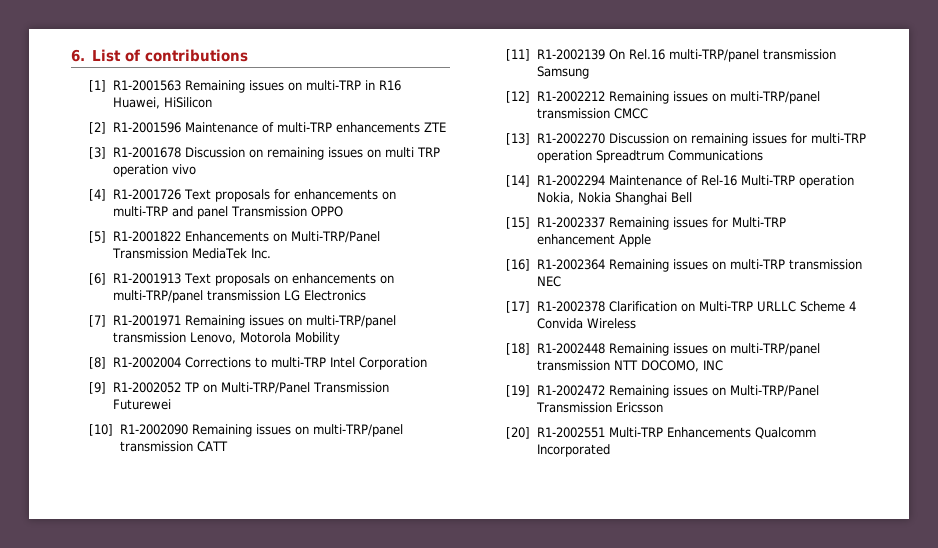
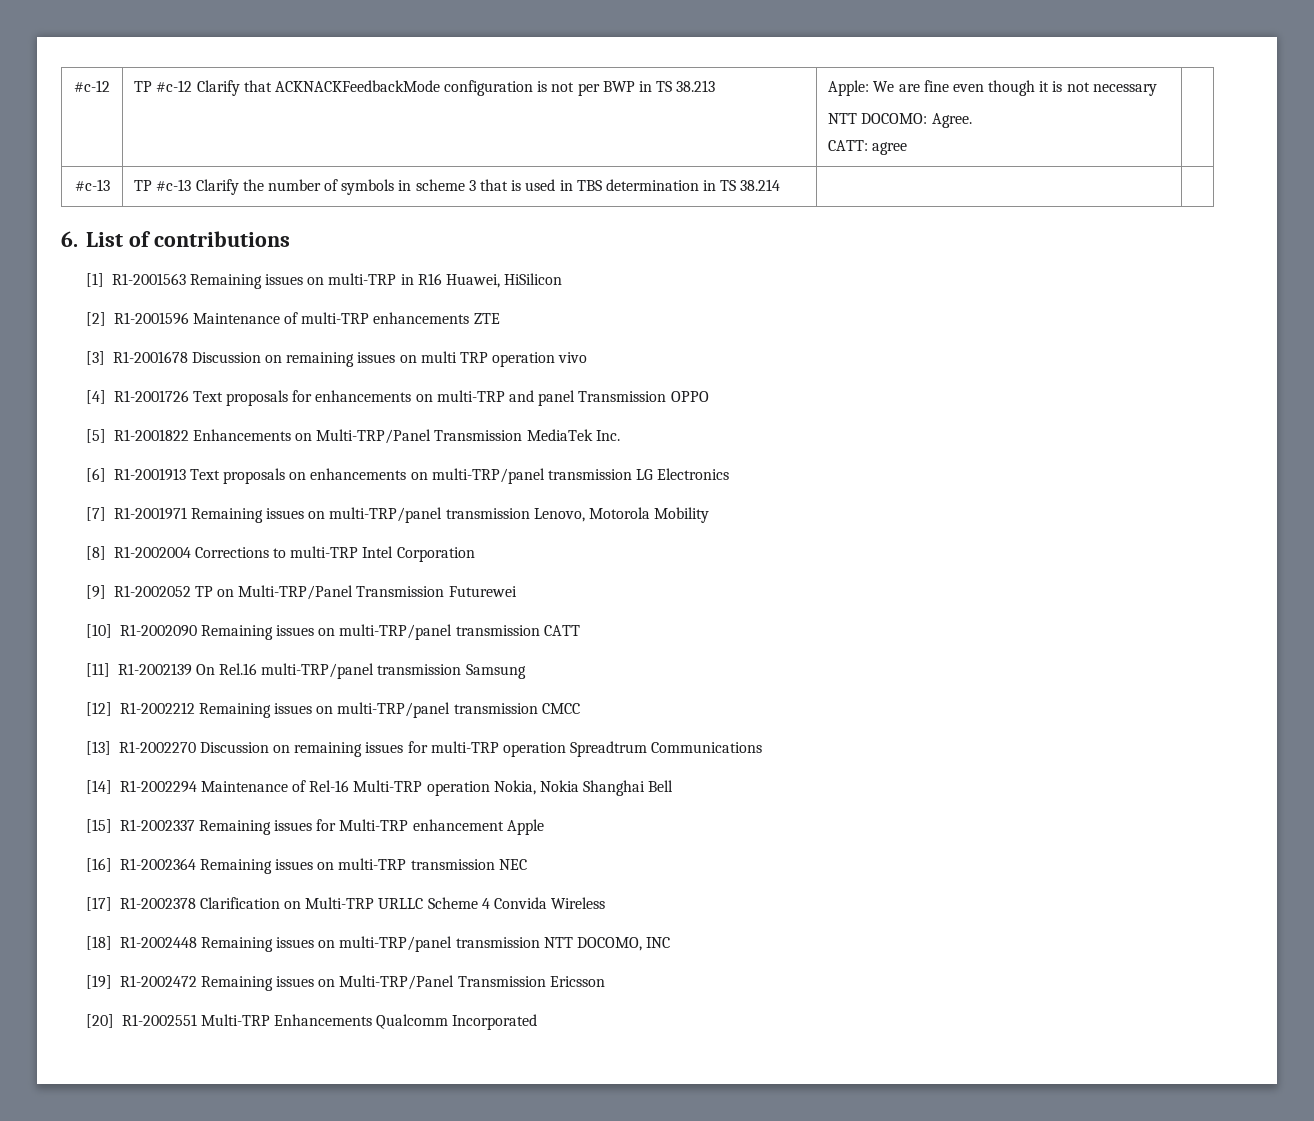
+ #c-12 | TP #c-12 Clarify that ACKNACKFeedbackMode configuration is not per BWP in TS 38.213 | Apple: We are fine even though it is not necessary
+ NTT DOCOMO: Agree.
+ CATT: agree |
+ #c-13 | TP #c-13 Clarify the number of symbols in scheme 3 that is used in TBS determination in TS 38.214 | |

